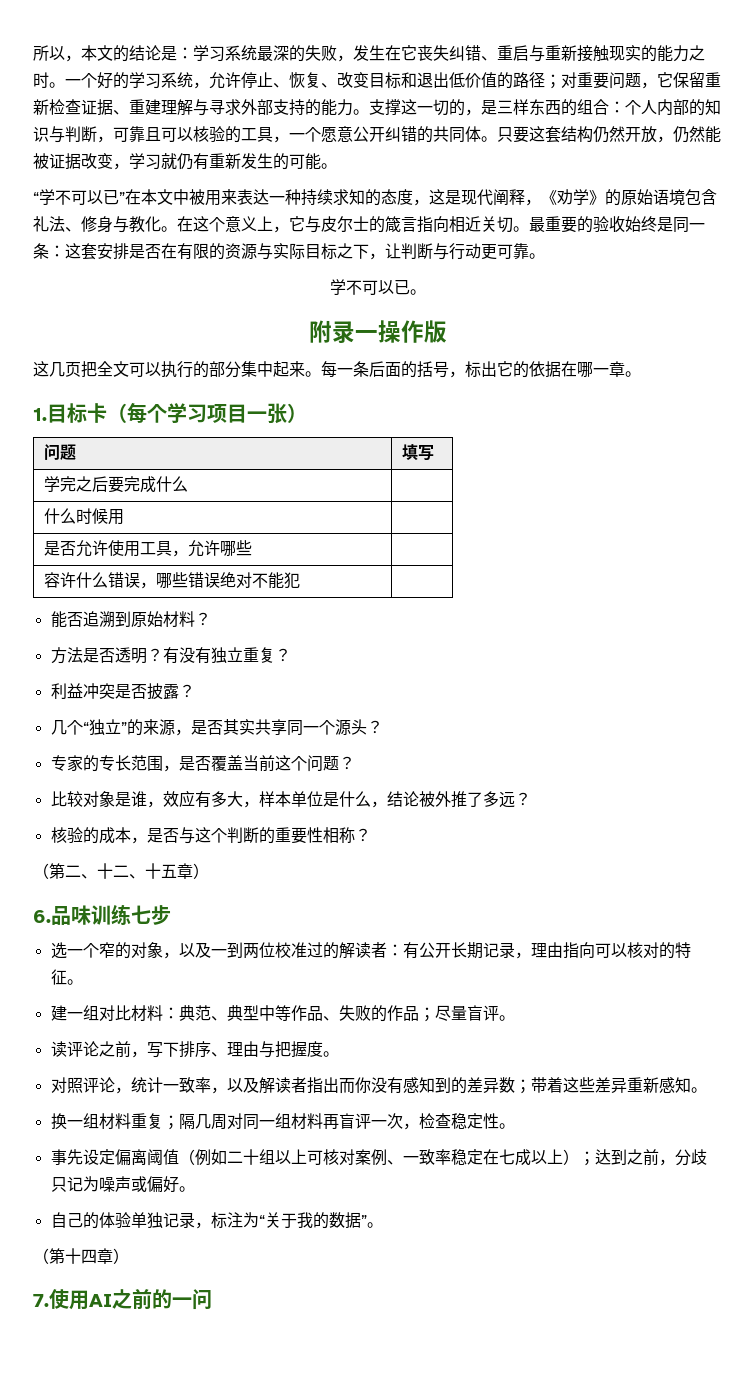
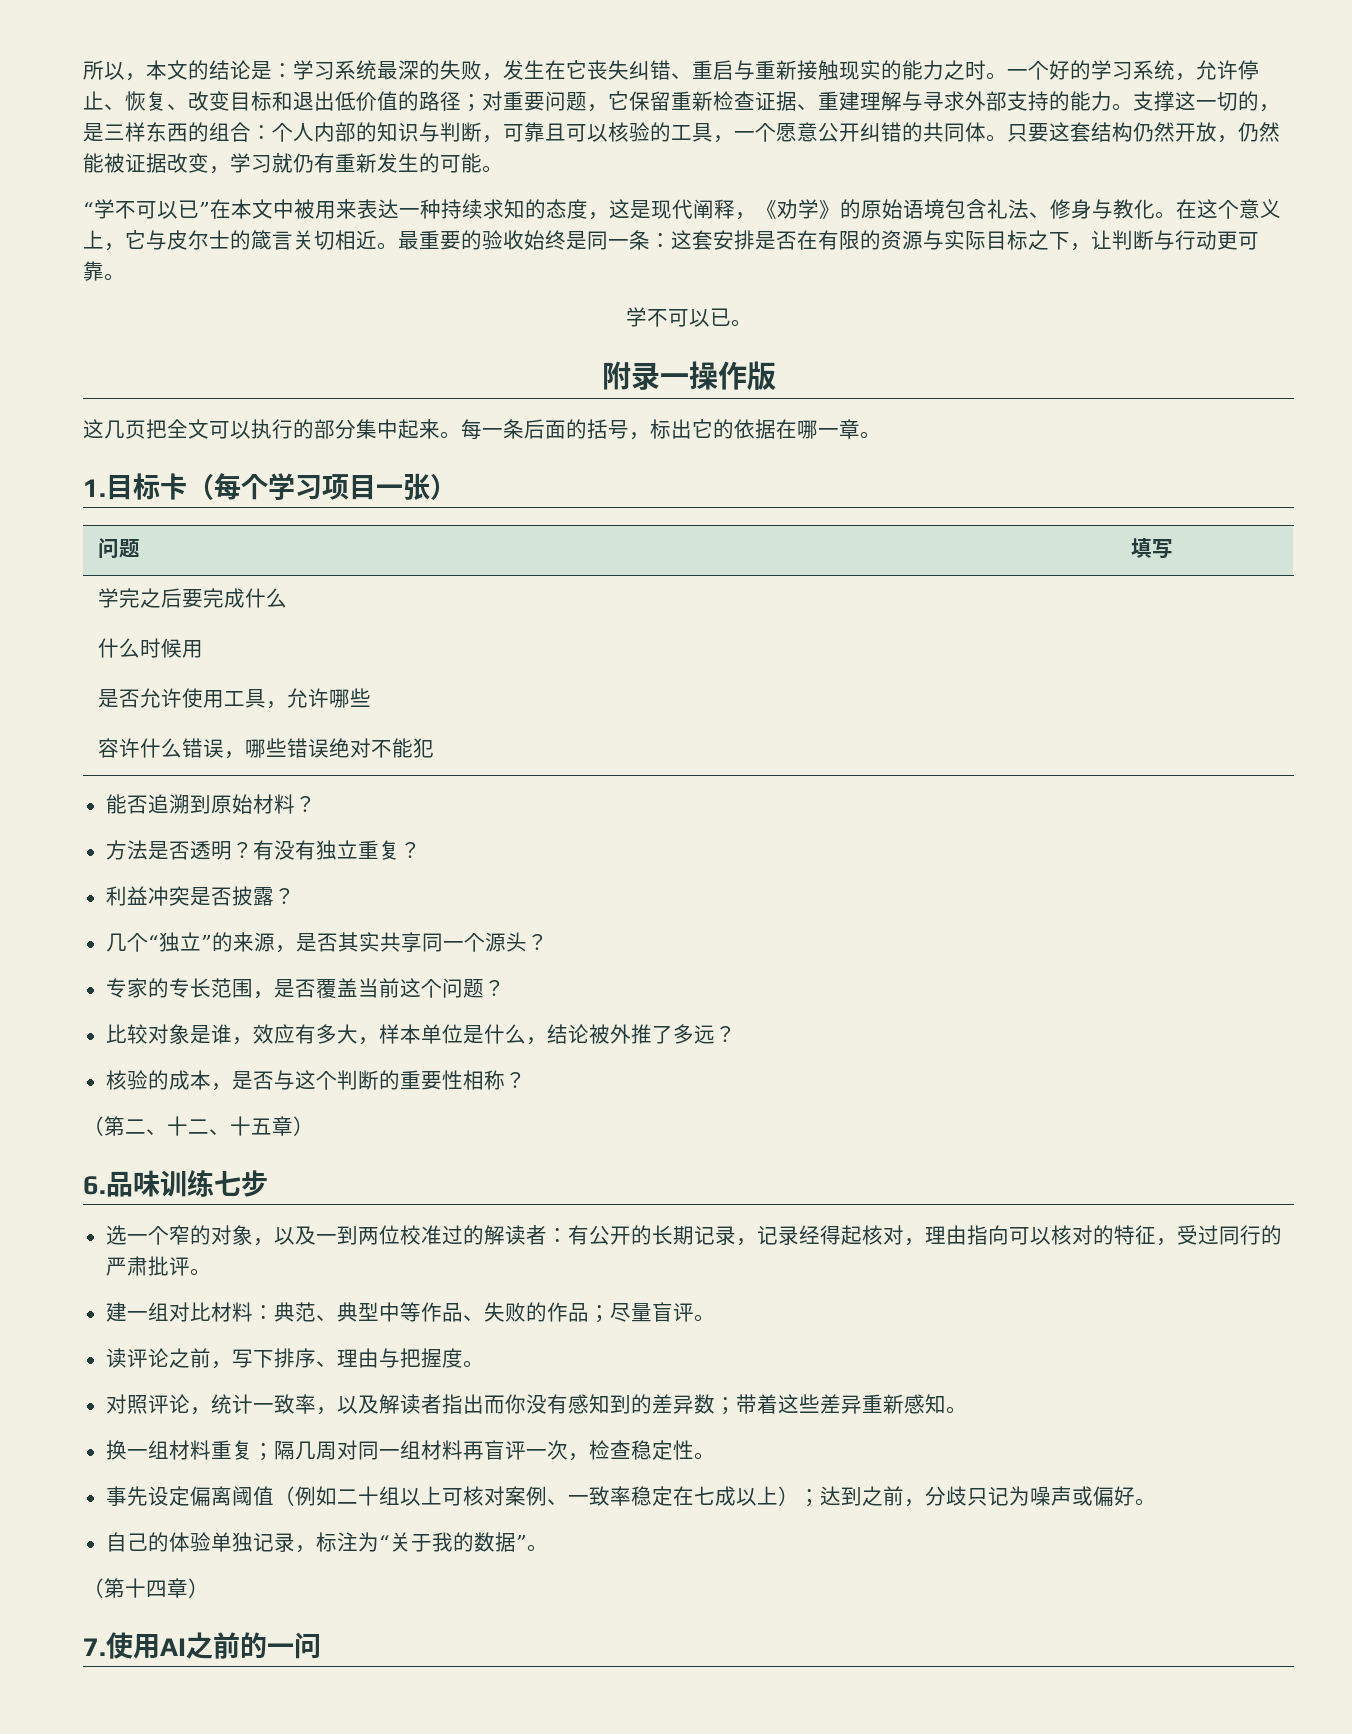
- 在这个意义上，它与皮尔士的箴言指向相近关切。
+ 在这个意义上，它与皮尔士的箴言关切相近。
- 选一个窄的对象，以及一到两位校准过的解读者：有公开长期记录，理由指向可以核对的特征。
+ 选一个窄的对象，以及一到两位校准过的解读者：有公开的长期记录，记录经得起核对，理由指向可以核对的特征，受过同行的严肃批评。

